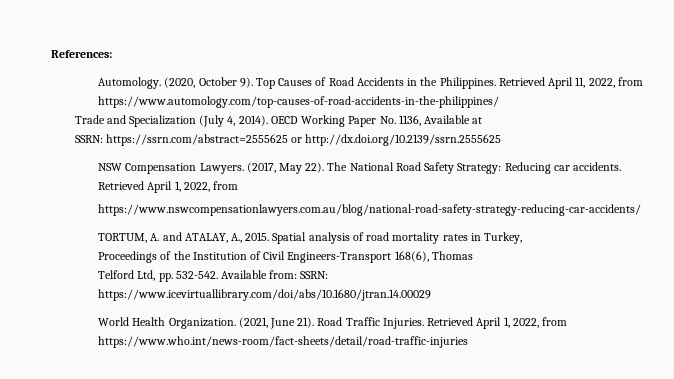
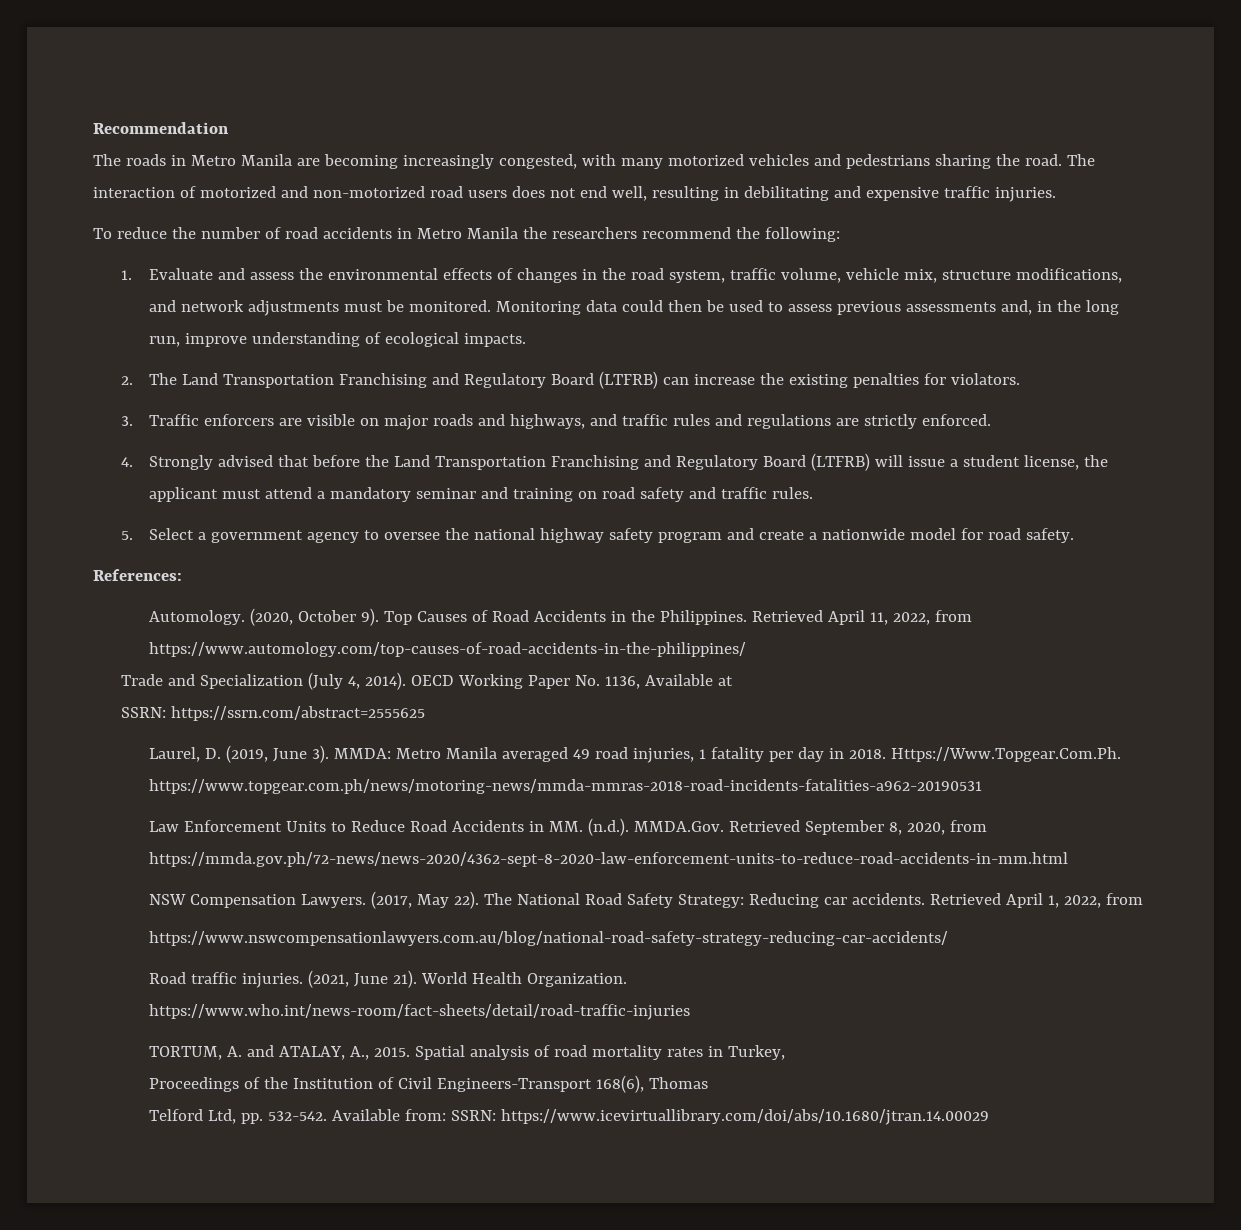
+ Recommendation
+ The roads in Metro Manila are becoming increasingly congested, with many motorized vehicles and pedestrians sharing the road. The interaction of motorized and non-motorized road users does not end well, resulting in debilitating and expensive traffic injuries.
+ To reduce the number of road accidents in Metro Manila the researchers recommend the following:
+ 1. Evaluate and assess the environmental effects of changes in the road system, traffic volume, vehicle mix, structure modifications, and network adjustments must be monitored. Monitoring data could then be used to assess previous assessments and, in the long run, improve understanding of ecological impacts.
+ 2. The Land Transportation Franchising and Regulatory Board (LTFRB) can increase the existing penalties for violators.
+ 3. Traffic enforcers are visible on major roads and highways, and traffic rules and regulations are strictly enforced.
+ 4. Strongly advised that before the Land Transportation Franchising and Regulatory Board (LTFRB) will issue a student license, the applicant must attend a mandatory seminar and training on road safety and traffic rules.
+ 5. Select a government agency to oversee the national highway safety program and create a nationwide model for road safety.
- SSRN: https://ssrn.com/abstract=2555625 or http://dx.doi.org/10.2139/ssrn.2555625
+ SSRN: https://ssrn.com/abstract=2555625
+ Laurel, D. (2019, June 3). MMDA: Metro Manila averaged 49 road injuries, 1 fatality per day in 2018. Https://Www.Topgear.Com.Ph. https://www.topgear.com.ph/news/motoring-news/mmda-mmras-2018-road-incidents-fatalities-a962-20190531
+ Law Enforcement Units to Reduce Road Accidents in MM. (n.d.). MMDA.Gov. Retrieved September 8, 2020, from https://mmda.gov.ph/72-news/news-2020/4362-sept-8-2020-law-enforcement-units-to-reduce-road-accidents-in-mm.html
+ Road traffic injuries. (2021, June 21). World Health Organization. https://www.who.int/news-room/fact-sheets/detail/road-traffic-injuries
- World Health Organization. (2021, June 21). Road Traffic Injuries. Retrieved April 1, 2022, from https://www.who.int/news-room/fact-sheets/detail/road-traffic-injuries

